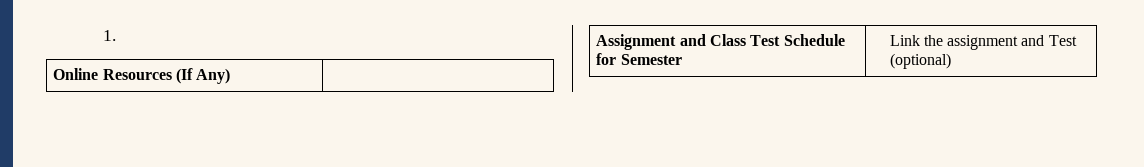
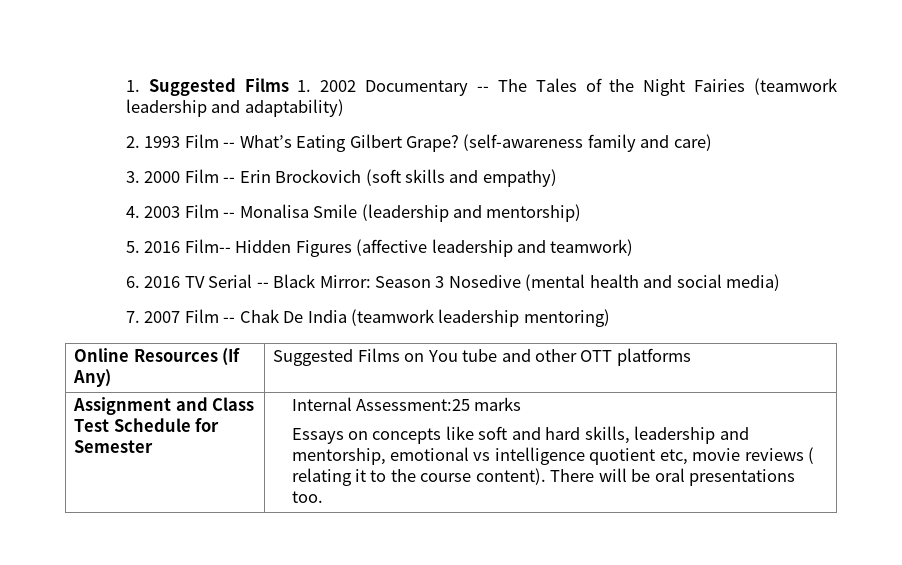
- 1.
- Online Resources (If Any) |
+ 1. Suggested Films 1. 2002 Documentary -- The Tales of the Night Fairies (teamwork leadership and adaptability)
+ 2. 1993 Film -- What’s Eating Gilbert Grape? (self-awareness family and care)
+ 3. 2000 Film -- Erin Brockovich (soft skills and empathy)
+ 4. 2003 Film -- Monalisa Smile (leadership and mentorship)
+ 5. 2016 Film-- Hidden Figures (affective leadership and teamwork)
+ 6. 2016 TV Serial -- Black Mirror: Season 3 Nosedive (mental health and social media)
+ 7. 2007 Film -- Chak De India (teamwork leadership mentoring)
+ Online Resources (If Any) | Suggested Films on You tube and other OTT platforms
- Link the assignment and Test (optional)
+ Internal Assessment:25 marks
+ Essays on concepts like soft and hard skills, leadership and mentorship, emotional vs intelligence quotient etc, movie reviews ( relating it to the course content). There will be oral presentations too.

